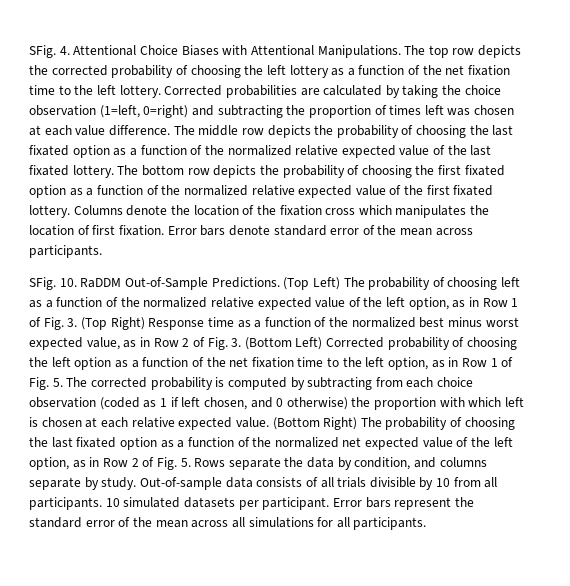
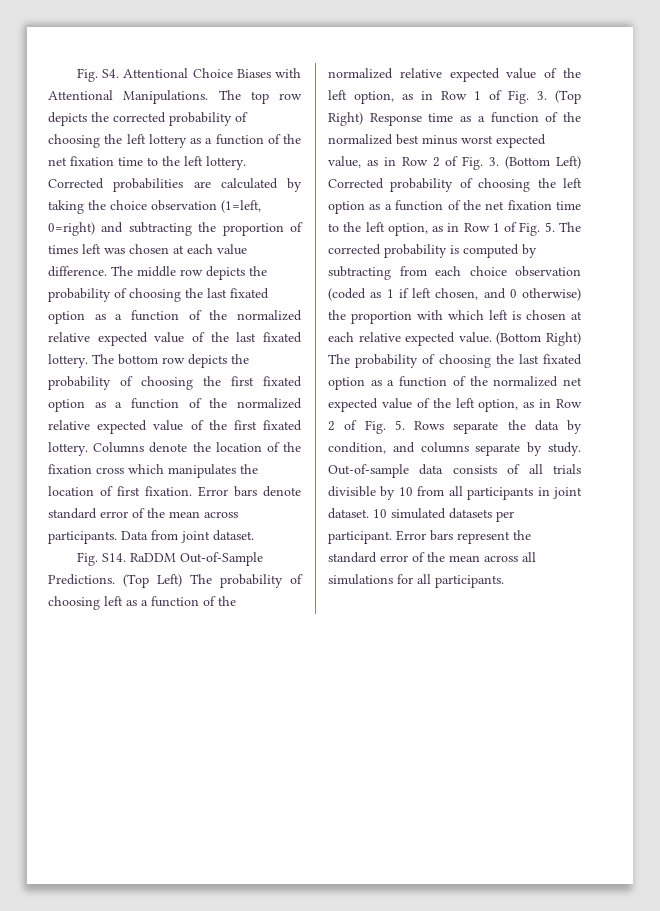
- SFig. 4. Attentional Choice Biases with Attentional Manipulations.
+ Fig. S4. Attentional Choice Biases with Attentional Manipulations.
- Error bars denote standard error of the mean across participants.
- SFig. 10. RaDDM Out-of-Sample Predictions.
+ Error bars denote standard error of the mean across participants. Data from joint dataset.
+ Fig. S14. RaDDM Out-of-Sample Predictions.
- Out-of-sample data consists of all trials divisible by 10 from all participants.
+ Out-of-sample data consists of all trials divisible by 10 from all participants in joint dataset.

